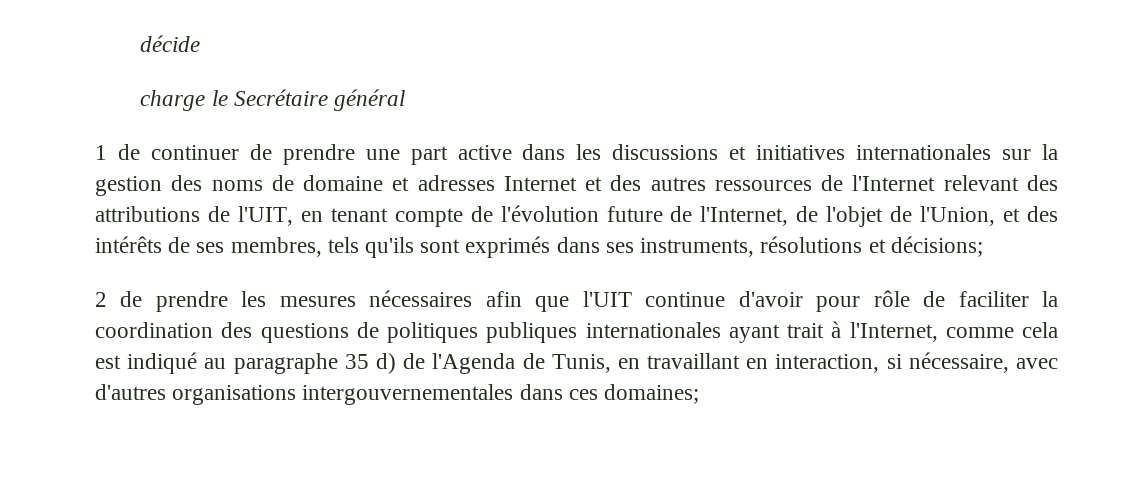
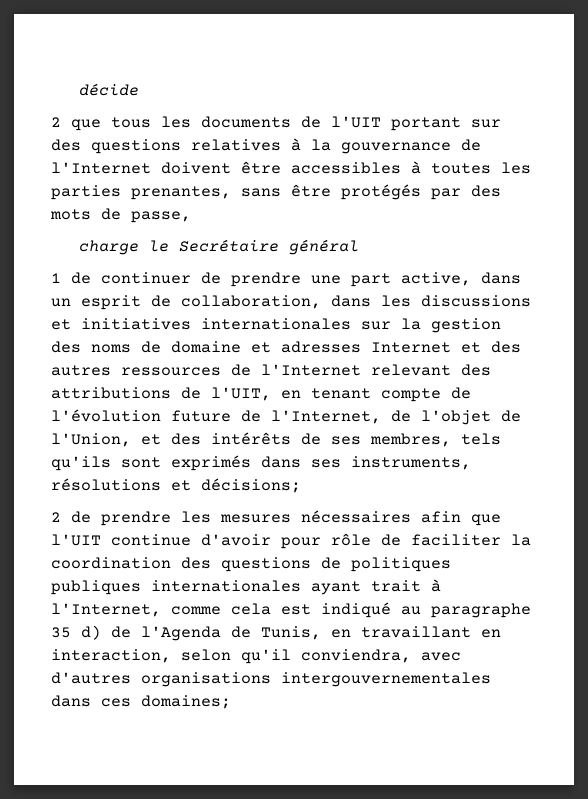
+ 2 que tous les documents de l'UIT portant sur des questions relatives à la gouvernance de l'Internet doivent être accessibles à toutes les parties prenantes, sans être protégés par des mots de passe,
- 1 de continuer de prendre une part active dans les discussions et initiatives internationales sur la gestion des noms de domaine et adresses Internet et des autres ressources de l'Internet relevant des attributions de l'UIT, en tenant compte de l'évolution future de l'Internet, de l'objet de l'Union, et des intérêts de ses membres, tels qu'ils sont exprimés dans ses instruments, résolutions et décisions;
+ 1 de continuer de prendre une part active, dans un esprit de collaboration, dans les discussions et initiatives internationales sur la gestion des noms de domaine et adresses Internet et des autres ressources de l'Internet relevant des attributions de l'UIT, en tenant compte de l'évolution future de l'Internet, de l'objet de l'Union, et des intérêts de ses membres, tels qu'ils sont exprimés dans ses instruments, résolutions et décisions;
- 2 de prendre les mesures nécessaires afin que l'UIT continue d'avoir pour rôle de faciliter la coordination des questions de politiques publiques internationales ayant trait à l'Internet, comme cela est indiqué au paragraphe 35 d) de l'Agenda de Tunis, en travaillant en interaction, si nécessaire, avec d'autres organisations intergouvernementales dans ces domaines;
+ 2 de prendre les mesures nécessaires afin que l'UIT continue d'avoir pour rôle de faciliter la coordination des questions de politiques publiques internationales ayant trait à l'Internet, comme cela est indiqué au paragraphe 35 d) de l'Agenda de Tunis, en travaillant en interaction, selon qu'il conviendra, avec d'autres organisations intergouvernementales dans ces domaines;

